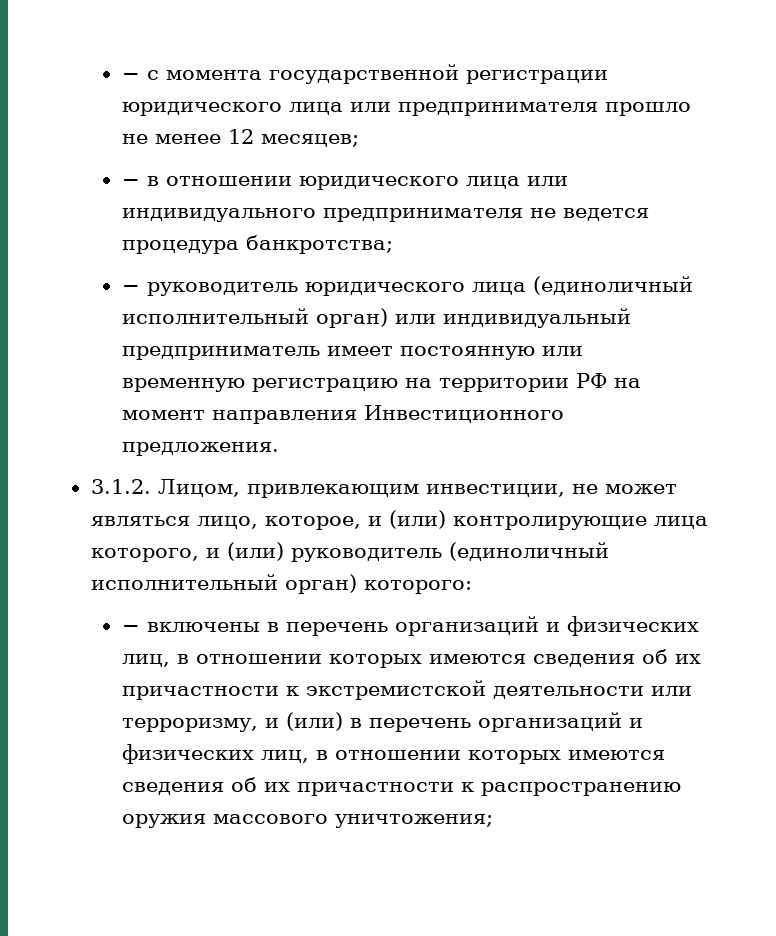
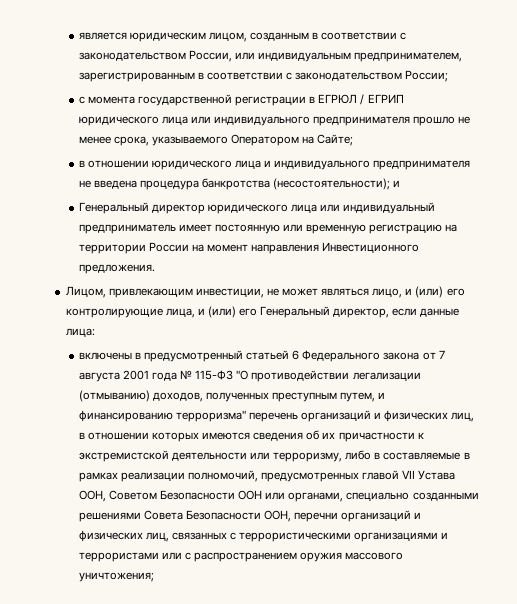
- − с момента государственной регистрации юридического лица или предпринимателя прошло не менее 12 месяцев;
- − в отношении юридического лица или индивидуального предпринимателя не ведется процедура банкротства;
- − руководитель юридического лица (единоличный исполнительный орган) или индивидуальный предприниматель имеет постоянную или временную регистрацию на территории РФ на момент направления Инвестиционного предложения.
+ является юридическим лицом, созданным в соответствии с законодательством России, или индивидуальным предпринимателем, зарегистрированным в соответствии с законодательством России;
+ с момента государственной регистрации в ЕГРЮЛ / ЕГРИП юридического лица или индивидуального предпринимателя прошло не менее срока, указываемого Оператором на Сайте;
+ в отношении юридического лица и индивидуального предпринимателя не введена процедура банкротства (несостоятельности); и
+ Генеральный директор юридического лица или индивидуальный предприниматель имеет постоянную или временную регистрацию на территории России на момент направления Инвестиционного предложения.
- 3.1.2. Лицом, привлекающим инвестиции, не может являться лицо, которое, и (или) контролирующие лица которого, и (или) руководитель (единоличный исполнительный орган) которого:
- − включены в перечень организаций и физических лиц, в отношении которых имеются сведения об их причастности к экстремистской деятельности или терроризму, и (или) в перечень организаций и физических лиц, в отношении которых имеются сведения об их причастности к распространению оружия массового уничтожения;
+ Лицом, привлекающим инвестиции, не может являться лицо, и (или) его контролирующие лица, и (или) его Генеральный директор, если данные лица:
+ включены в предусмотренный статьей 6 Федерального закона от 7 августа 2001 года № 115-ФЗ "О противодействии легализации (отмыванию) доходов, полученных преступным путем, и финансированию терроризма" перечень организаций и физических лиц, в отношении которых имеются сведения об их причастности к экстремистской деятельности или терроризму, либо в составляемые в рамках реализации полномочий, предусмотренных главой VII Устава ООН, Советом Безопасности ООН или органами, специально созданными решениями Совета Безопасности ООН, перечни организаций и физических лиц, связанных с террористическими организациями и террористами или с распространением оружия массового уничтожения;

